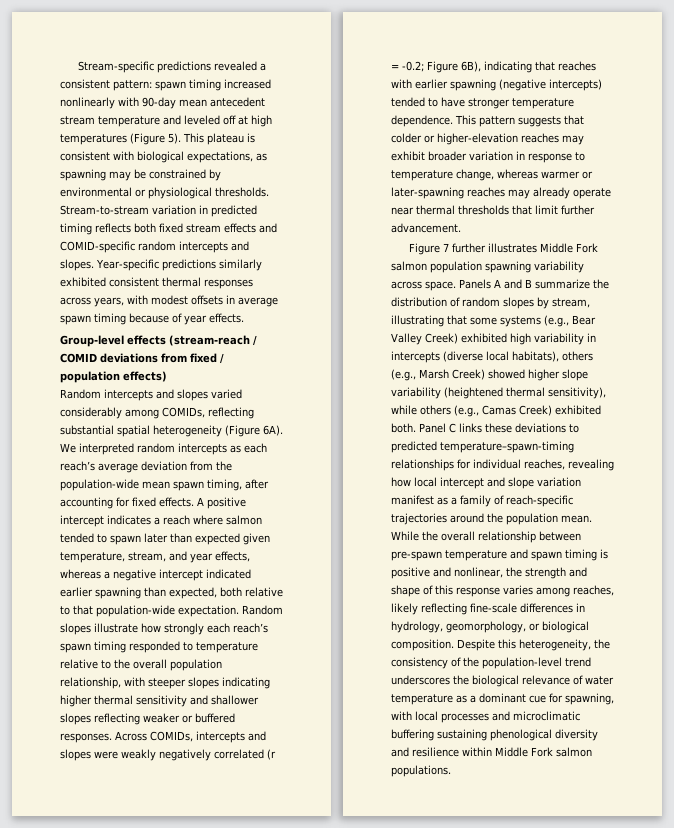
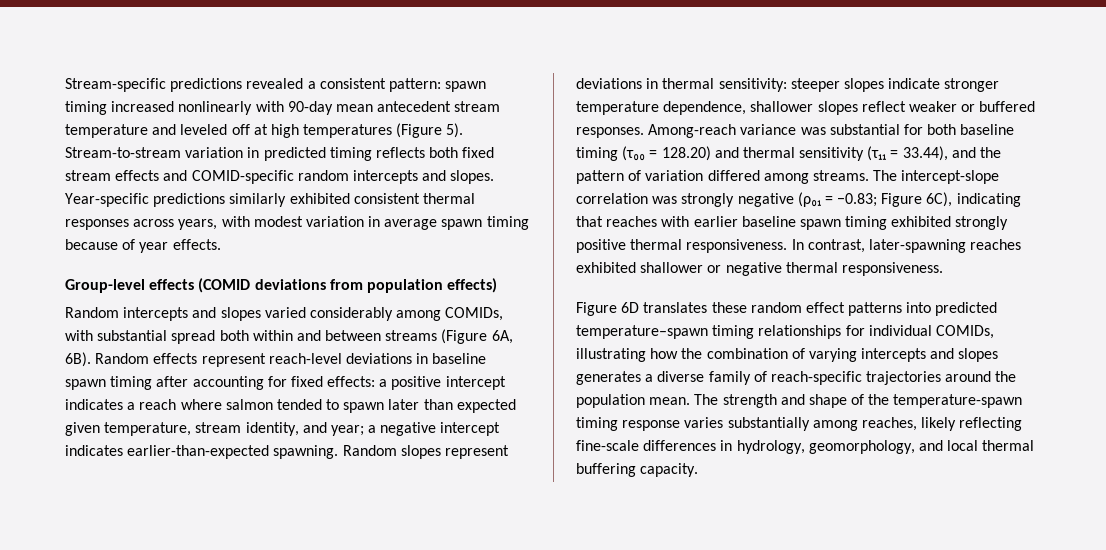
- This plateau is consistent with biological expectations, as spawning may be constrained by environmental or physiological thresholds.
- Year-specific predictions similarly exhibited consistent thermal responses across years, with modest offsets in average spawn timing because of year effects.
+ Year-specific predictions similarly exhibited consistent thermal responses across years, with modest variation in average spawn timing because of year effects.
- Group-level effects (stream-reach / COMID deviations from fixed / population effects)
+ Group-level effects (COMID deviations from population effects)
- Random intercepts and slopes varied considerably among COMIDs, reflecting substantial spatial heterogeneity (Figure 6A). We interpreted random intercepts as each reach’s average deviation from the population-wide mean spawn timing, after accounting for fixed effects. A positive intercept indicates a reach where salmon tended to spawn later than expected given temperature, stream, and year effects, whereas a negative intercept indicated earlier spawning than expected, both relative to that population-wide expectation. Random slopes illustrate how strongly each reach’s spawn timing responded to temperature relative to the overall population relationship, with steeper slopes indicating higher thermal sensitivity and shallower slopes reflecting weaker or buffered responses.
+ Random intercepts and slopes varied considerably among COMIDs, with substantial spread both within and between streams (Figure 6A, 6B). Random effects represent reach-level deviations in baseline spawn timing after accounting for fixed effects: a positive intercept indicates a reach where salmon tended to spawn later than expected given temperature, stream identity, and year; a negative intercept indicates earlier-than-expected spawning. Random slopes represent deviations in thermal sensitivity: steeper slopes indicate stronger temperature dependence, shallower slopes reflect weaker or buffered responses.
- Across COMIDs, intercepts and slopes were weakly negatively correlated (r = -0.2; Figure 6B), indicating that reaches with earlier spawning (negative intercepts) tended to have stronger temperature dependence. This pattern suggests that colder or higher-elevation reaches may exhibit broader variation in response to temperature change, whereas warmer or later-spawning reaches may already operate near thermal thresholds that limit further advancement.
- Figure 7 further illustrates Middle Fork salmon population spawning variability across space. Panels A and B summarize the distribution of random slopes by stream, illustrating that some systems (e.g., Bear Valley Creek) exhibited high variability in intercepts (diverse local habitats), others (e.g., Marsh Creek) showed higher slope variability (heightened thermal sensitivity), while others (e.g., Camas Creek) exhibited both. Panel C links these deviations to predicted temperature–spawn-timing relationships for individual reaches, revealing how local intercept and slope variation manifest as a family of reach-specific trajectories around the population mean.
+ Among-reach variance was substantial for both baseline timing (τ₀₀ = 128.20) and thermal sensitivity (τ₁₁ = 33.44), and the pattern of variation differed among streams. The intercept-slope correlation was strongly negative (ρ₀₁ = −0.83; Figure 6C), indicating that reaches with earlier baseline spawn timing exhibited strongly positive thermal responsiveness. In contrast, later-spawning reaches exhibited shallower or negative thermal responsiveness.
+ Figure 6D translates these random effect patterns into predicted temperature–spawn timing relationships for individual COMIDs, illustrating how the combination of varying intercepts and slopes generates a diverse family of reach-specific trajectories around the population mean.
- While the overall relationship between pre-spawn temperature and spawn timing is positive and nonlinear, the strength and shape of this response varies among reaches, likely reflecting fine-scale differences in hydrology, geomorphology, or biological composition. Despite this heterogeneity, the consistency of the population-level trend underscores the biological relevance of water temperature as a dominant cue for spawning, with local processes and microclimatic buffering sustaining phenological diversity and resilience within Middle Fork salmon populations.
+ The strength and shape of the temperature-spawn timing response varies substantially among reaches, likely reflecting fine-scale differences in hydrology, geomorphology, and local thermal buffering capacity.

